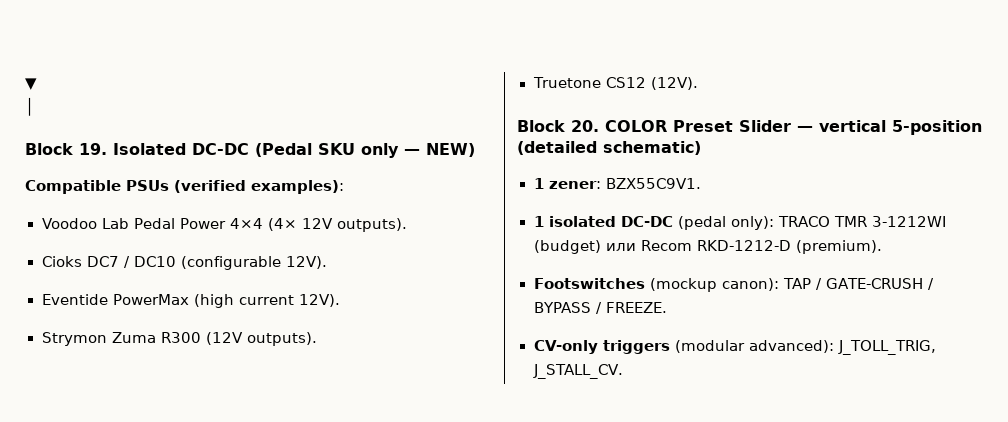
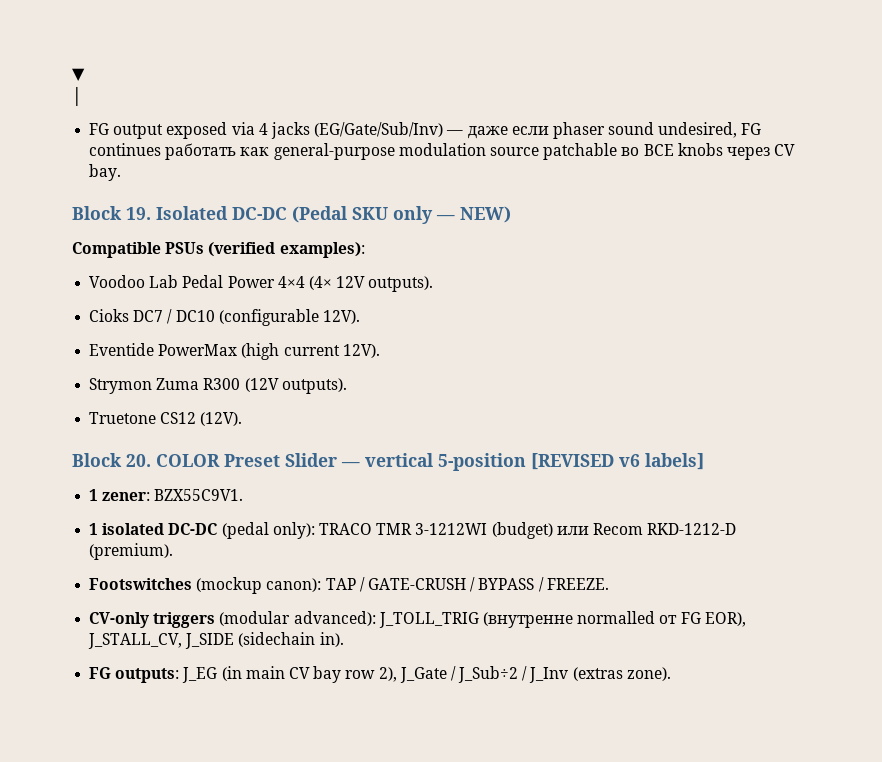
+ FG output exposed via 4 jacks (EG/Gate/Sub/Inv) — даже если phaser sound undesired, FG continues работать как general-purpose modulation source patchable во ВСЕ knobs через CV bay.
- Block 20. COLOR Preset Slider — vertical 5-position (detailed schematic)
+ Block 20. COLOR Preset Slider — vertical 5-position [REVISED v6 labels]
- CV-only triggers (modular advanced): J_TOLL_TRIG, J_STALL_CV.
+ CV-only triggers (modular advanced): J_TOLL_TRIG (внутренне normalled от FG EOR), J_STALL_CV, J_SIDE (sidechain in).
+ FG outputs: J_EG (in main CV bay row 2), J_Gate / J_Sub÷2 / J_Inv (extras zone).

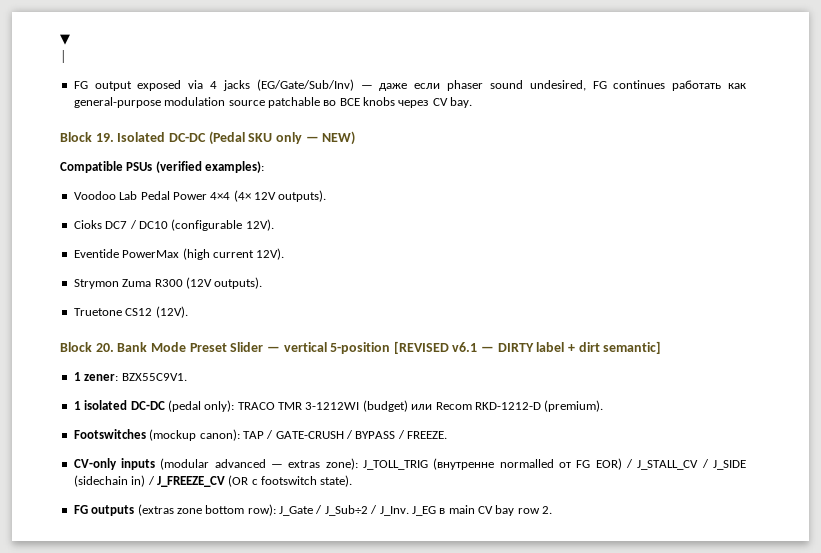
- Block 20. COLOR Preset Slider — vertical 5-position [REVISED v6 labels]
+ Block 20. Bank Mode Preset Slider — vertical 5-position [REVISED v6.1 — DIRTY label + dirt semantic]
- CV-only triggers (modular advanced): J_TOLL_TRIG (внутренне normalled от FG EOR), J_STALL_CV, J_SIDE (sidechain in).
- FG outputs: J_EG (in main CV bay row 2), J_Gate / J_Sub÷2 / J_Inv (extras zone).
+ CV-only inputs (modular advanced — extras zone): J_TOLL_TRIG (внутренне normalled от FG EOR) / J_STALL_CV / J_SIDE (sidechain in) / J_FREEZE_CV (OR с footswitch state).
+ FG outputs (extras zone bottom row): J_Gate / J_Sub÷2 / J_Inv. J_EG в main CV bay row 2.

